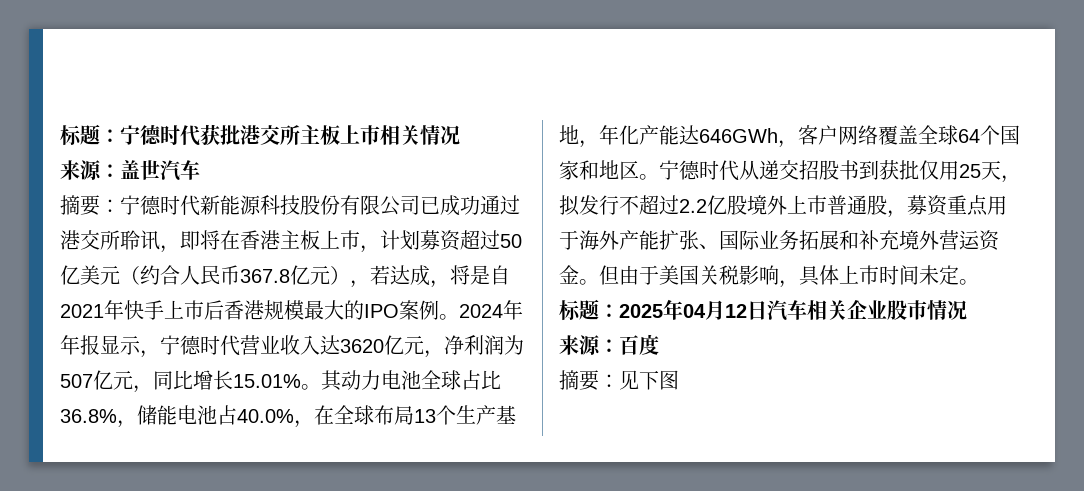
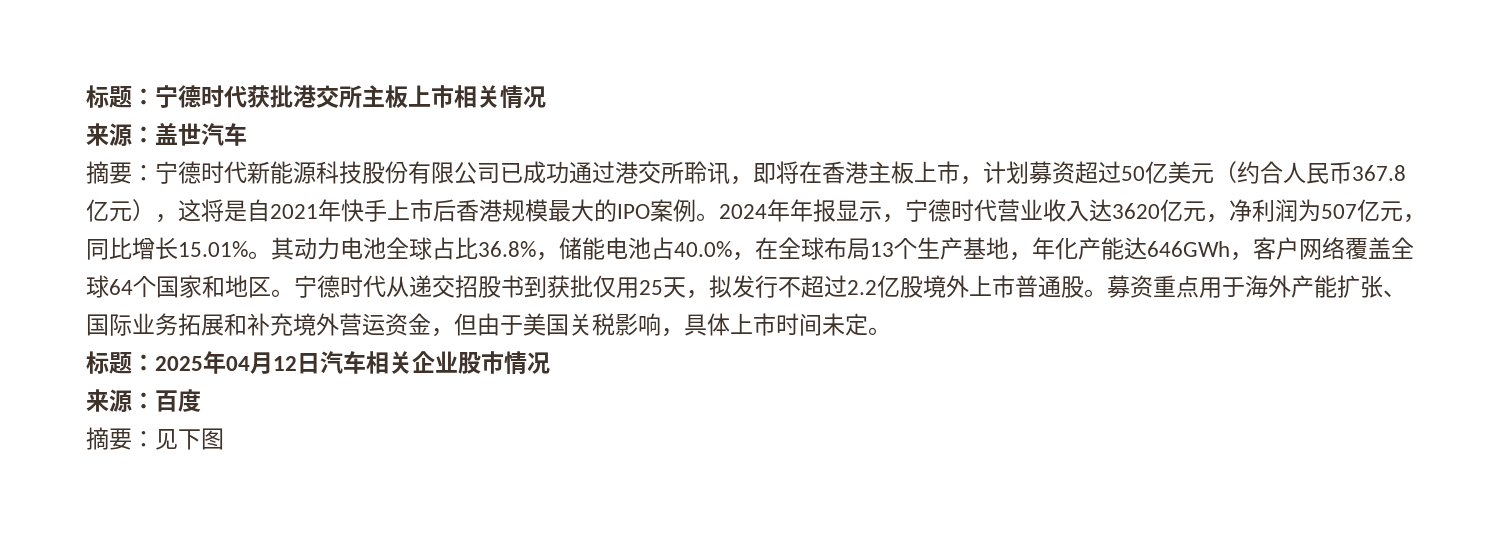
- 摘要：宁德时代新能源科技股份有限公司已成功通过港交所聆讯，即将在香港主板上市，计划募资超过50亿美元（约合人民币367.8亿元），若达成，将是自2021年快手上市后香港规模最大的IPO案例。
+ 摘要：宁德时代新能源科技股份有限公司已成功通过港交所聆讯，即将在香港主板上市，计划募资超过50亿美元（约合人民币367.8亿元），这将是自2021年快手上市后香港规模最大的IPO案例。
- 宁德时代从递交招股书到获批仅用25天，拟发行不超过2.2亿股境外上市普通股，募资重点用于海外产能扩张、国际业务拓展和补充境外营运资金。但由于美国关税影响，具体上市时间未定。
+ 宁德时代从递交招股书到获批仅用25天，拟发行不超过2.2亿股境外上市普通股。募资重点用于海外产能扩张、国际业务拓展和补充境外营运资金，但由于美国关税影响，具体上市时间未定。

